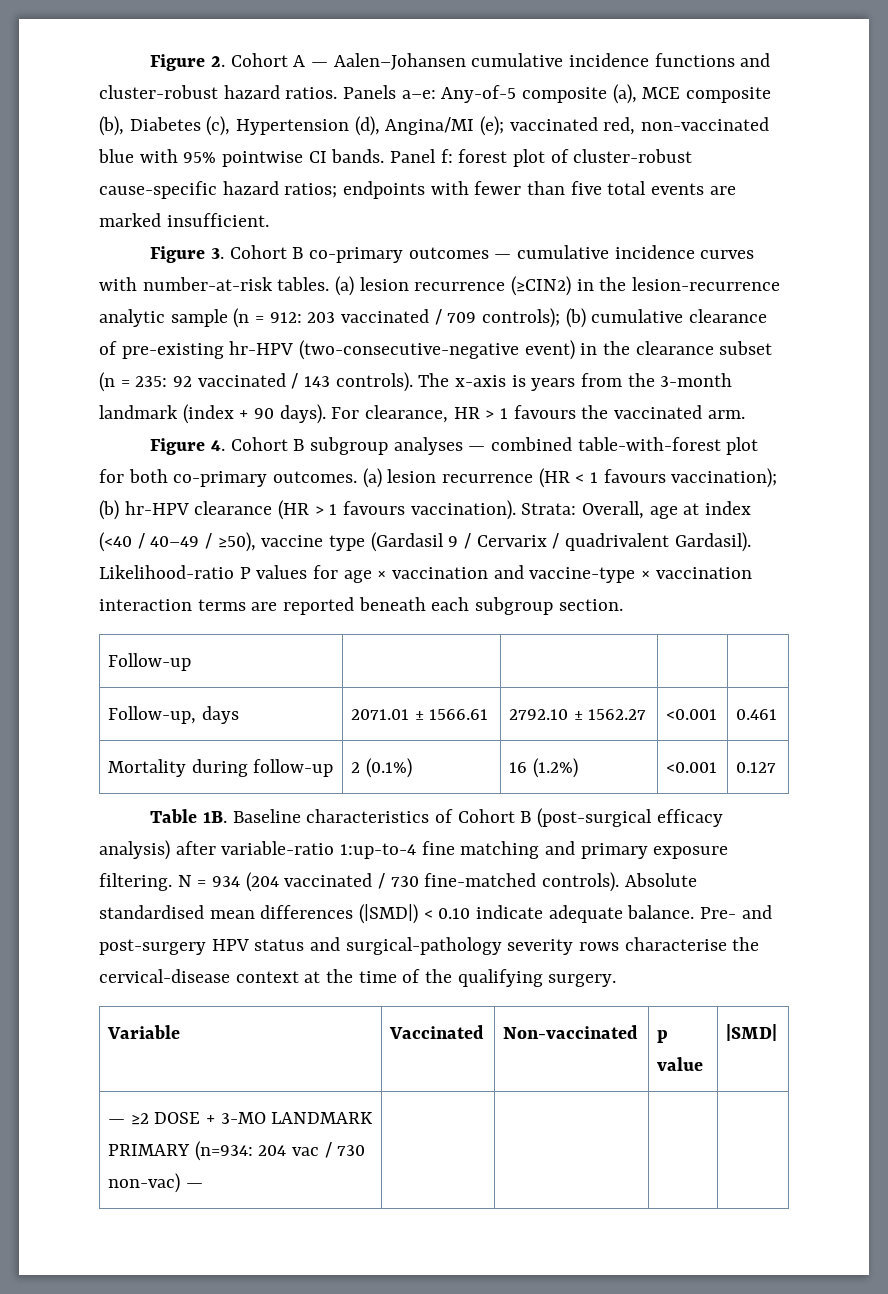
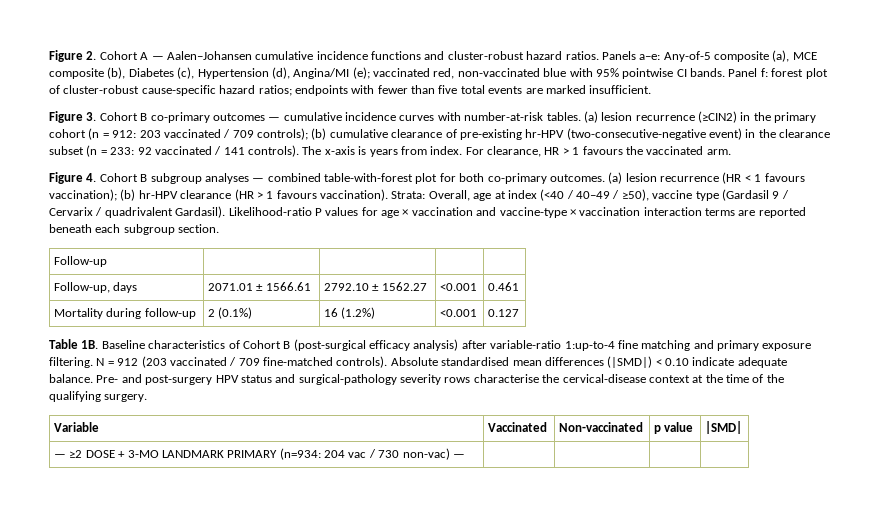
- (a) lesion recurrence (≥CIN2) in the lesion-recurrence analytic sample (n = 912: 203 vaccinated / 709 controls); (b) cumulative clearance of pre-existing hr-HPV (two-consecutive-negative event) in the clearance subset (n = 235: 92 vaccinated / 143 controls).
+ (a) lesion recurrence (≥CIN2) in the primary cohort (n = 912: 203 vaccinated / 709 controls); (b) cumulative clearance of pre-existing hr-HPV (two-consecutive-negative event) in the clearance subset (n = 233: 92 vaccinated / 141 controls).
- The x-axis is years from the 3-month landmark (index + 90 days).
+ The x-axis is years from index.
- N = 934 (204 vaccinated / 730 fine-matched controls).
+ N = 912 (203 vaccinated / 709 fine-matched controls).

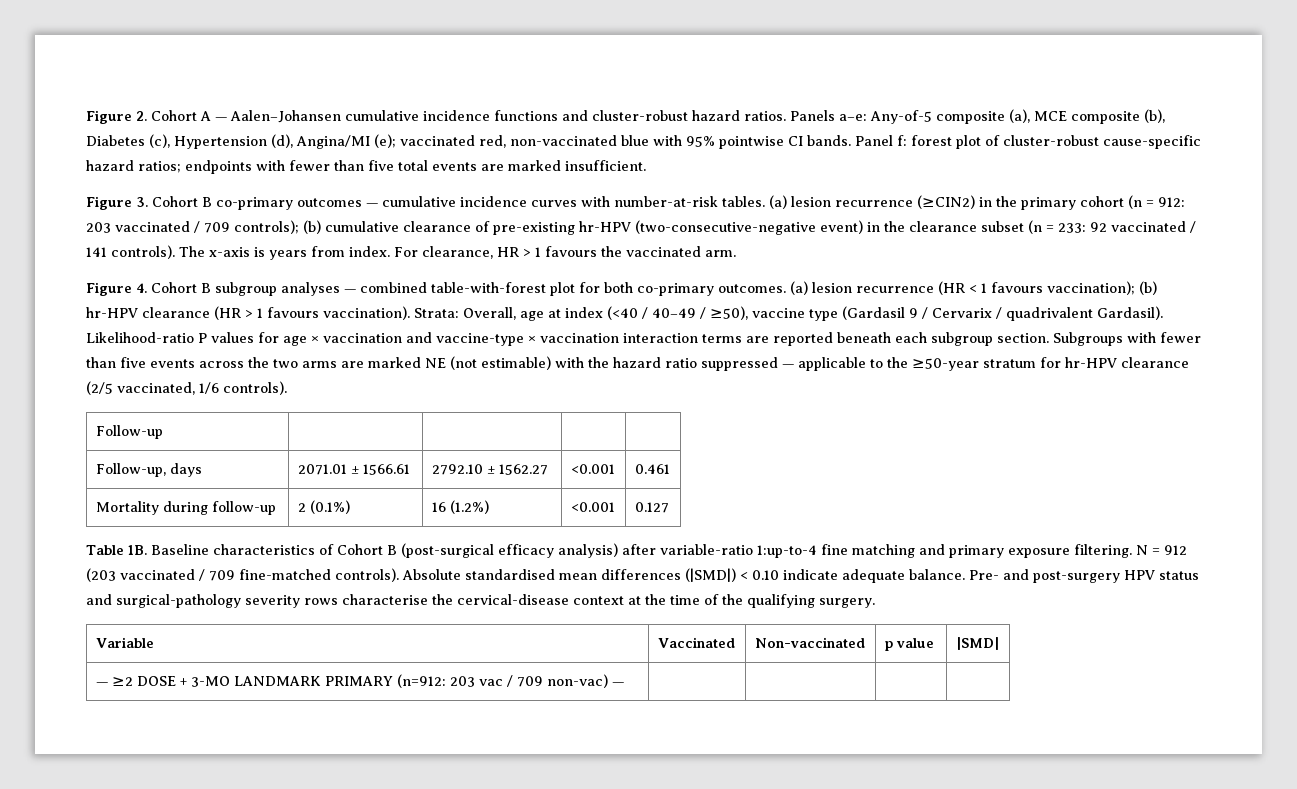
+ Subgroups with fewer than five events across the two arms are marked NE (not estimable) with the hazard ratio suppressed — applicable to the ≥50-year stratum for hr-HPV clearance (2/5 vaccinated, 1/6 controls).
- — ≥2 DOSE + 3-MO LANDMARK PRIMARY (n=934: 204 vac / 730 non-vac) — | | | |
+ — ≥2 DOSE + 3-MO LANDMARK PRIMARY (n=912: 203 vac / 709 non-vac) — | | | |

